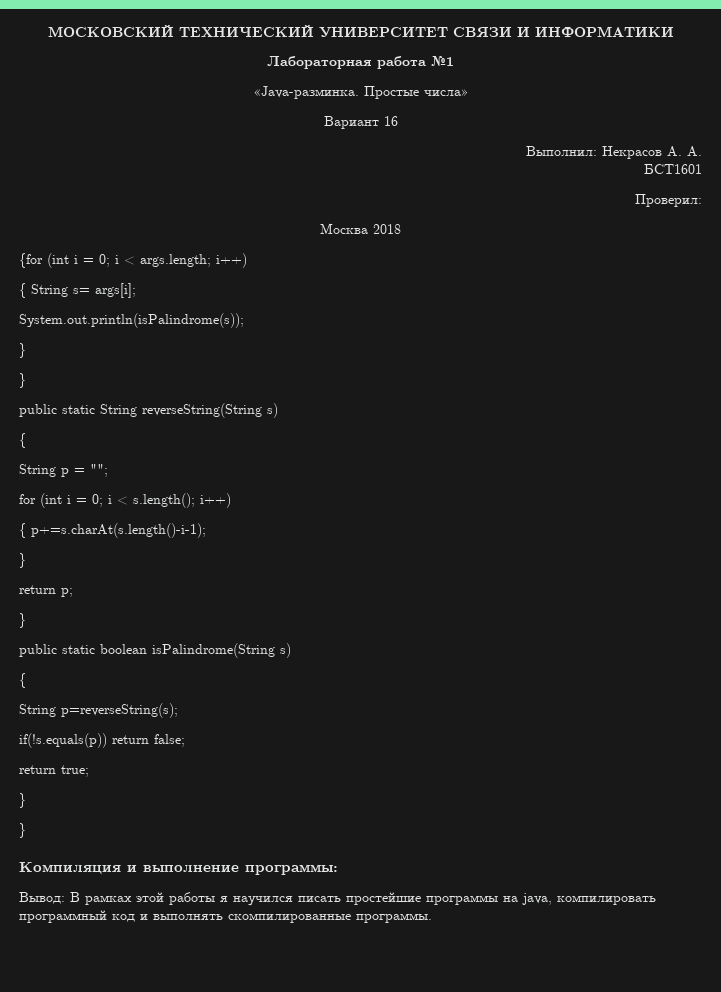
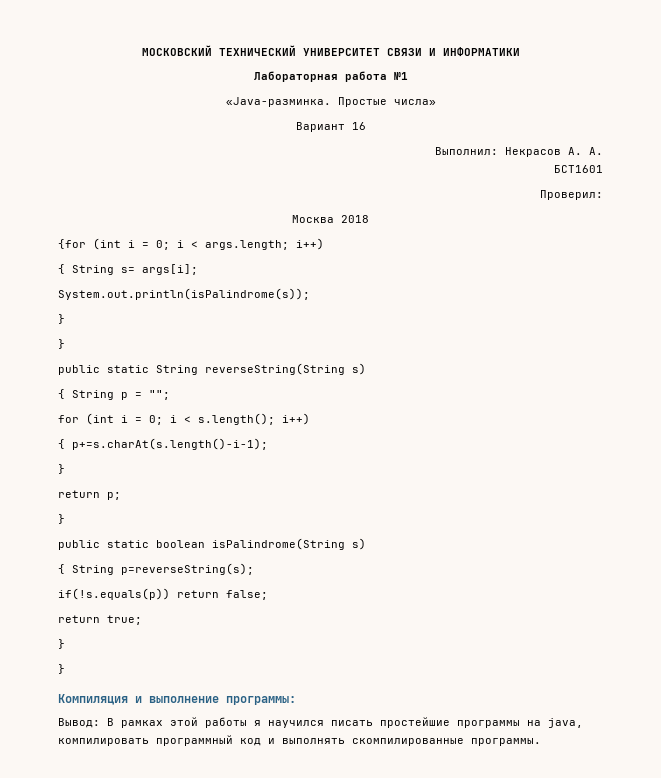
  public static String reverseString(String s)
- {
- String p = "";
+ { String p = "";
  public static boolean isPalindrome(String s)
- {
- String p=reverseString(s);
+ { String p=reverseString(s);

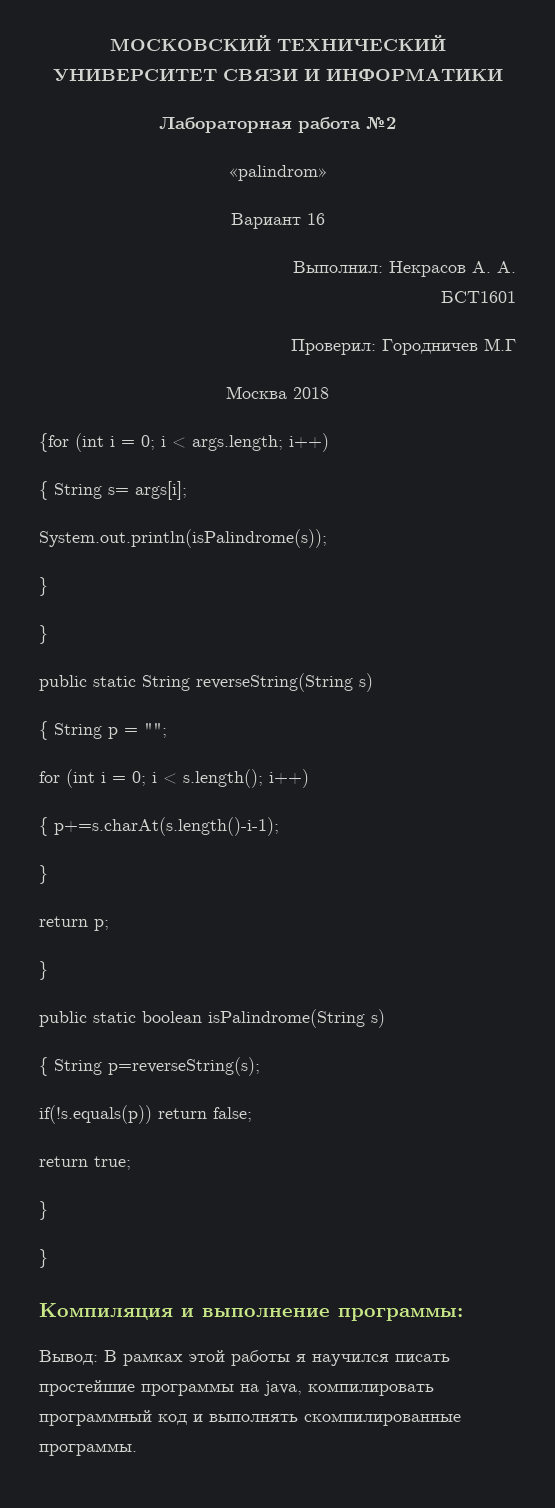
- Лабораторная работа №1
- «Java-разминка. Простые числа»
+ Лабораторная работа №2
+ «palindrom»
- Проверил:
+ Проверил: Городничев М.Г

